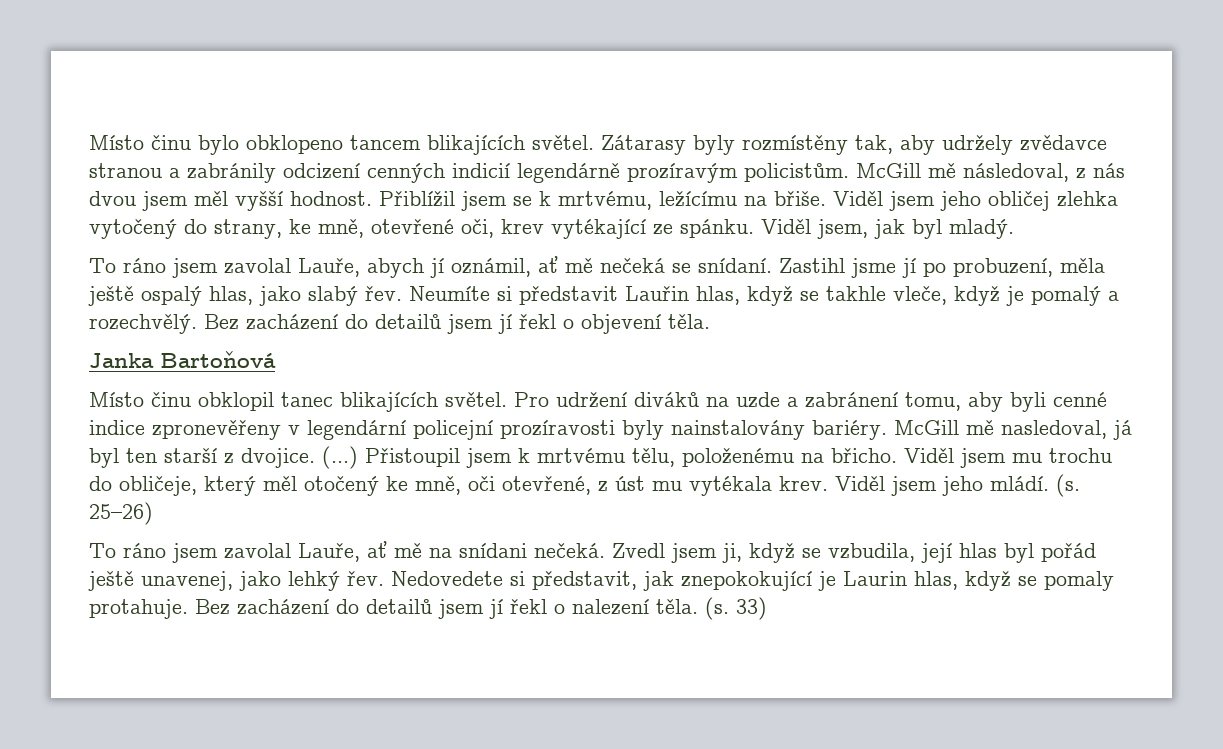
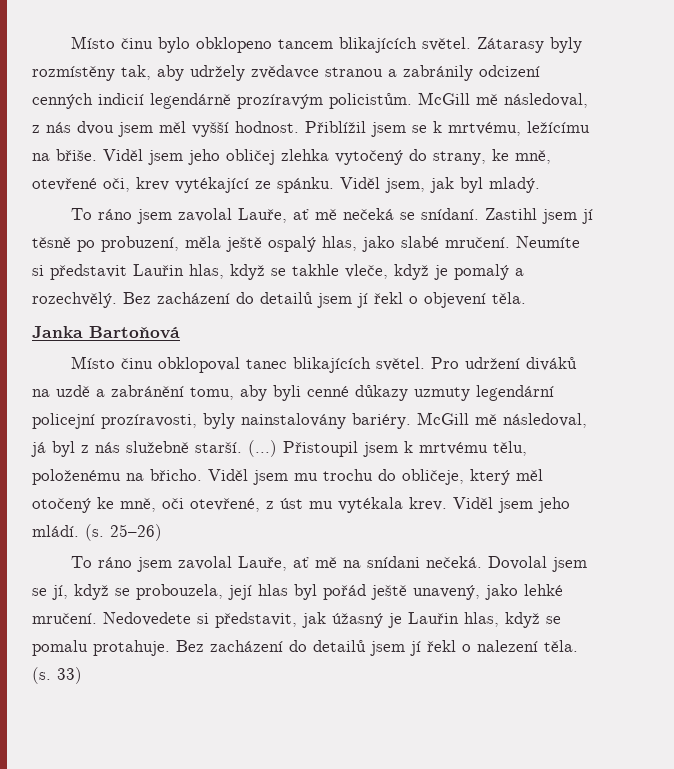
- To ráno jsem zavolal Lauře, abych jí oznámil, ať mě nečeká se snídaní.
+ To ráno jsem zavolal Lauře, ať mě nečeká se snídaní.
- Zastihl jsme jí po probuzení, měla ještě ospalý hlas, jako slabý řev.
+ Zastihl jsem jí těsně po probuzení, měla ještě ospalý hlas, jako slabé mručení.
- Místo činu obklopil tanec blikajících světel.
+ Místo činu obklopoval tanec blikajících světel.
- Pro udržení diváků na uzde a zabránení tomu, aby byli cenné indice zpronevěřeny v legendární policejní prozíravosti byly nainstalovány bariéry.
+ Pro udržení diváků na uzdě a zabránění tomu, aby byli cenné důkazy uzmuty legendární policejní prozíravosti, byly nainstalovány bariéry.
- McGill mě nasledoval, já byl ten starší z dvojice.
+ McGill mě následoval, já byl z nás služebně starší.
- Zvedl jsem ji, když se vzbudila, její hlas byl pořád ještě unavenej, jako lehký řev.
+ Dovolal jsem se jí, když se probouzela, její hlas byl pořád ještě unavený, jako lehké mručení.
- Nedovedete si představit, jak znepokokující je Laurin hlas, když se pomaly protahuje.
+ Nedovedete si představit, jak úžasný je Lauřin hlas, když se pomalu protahuje.

